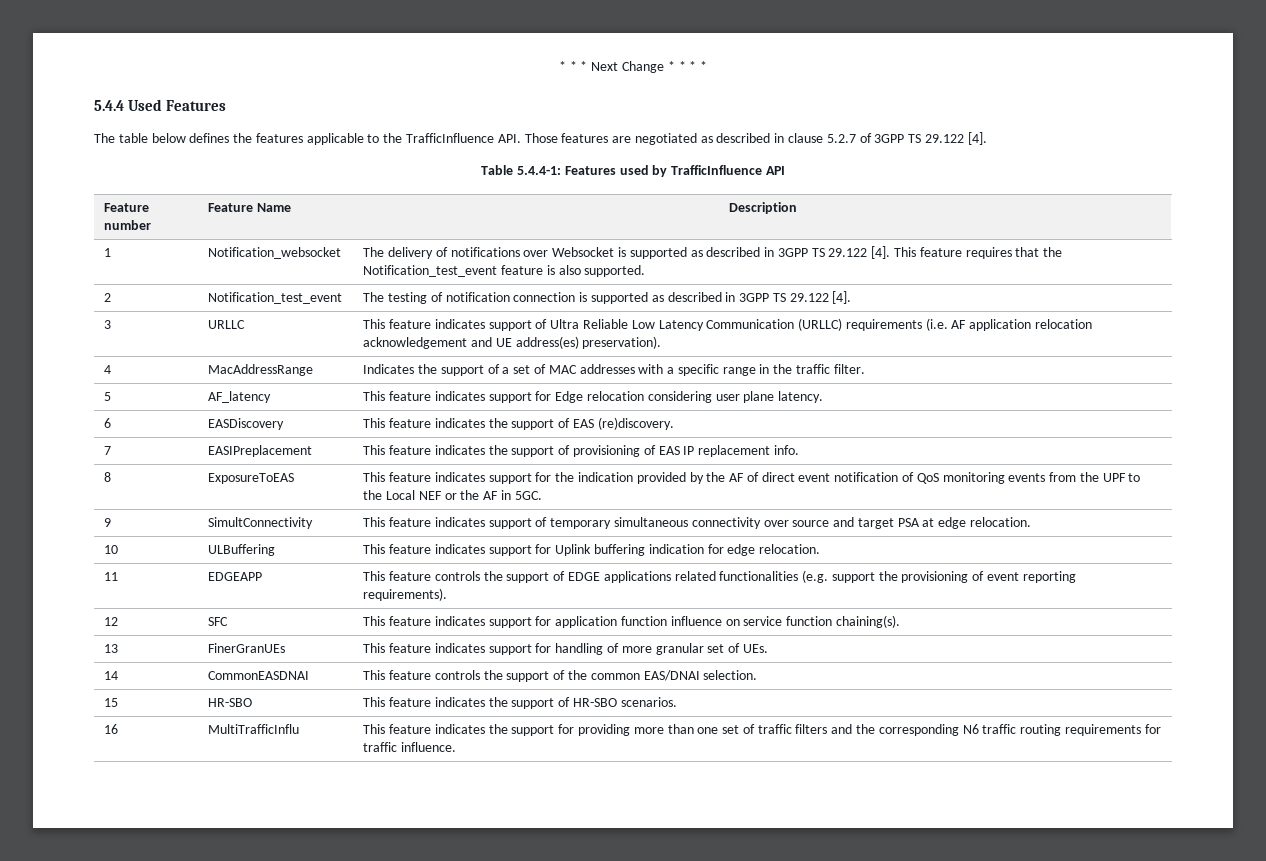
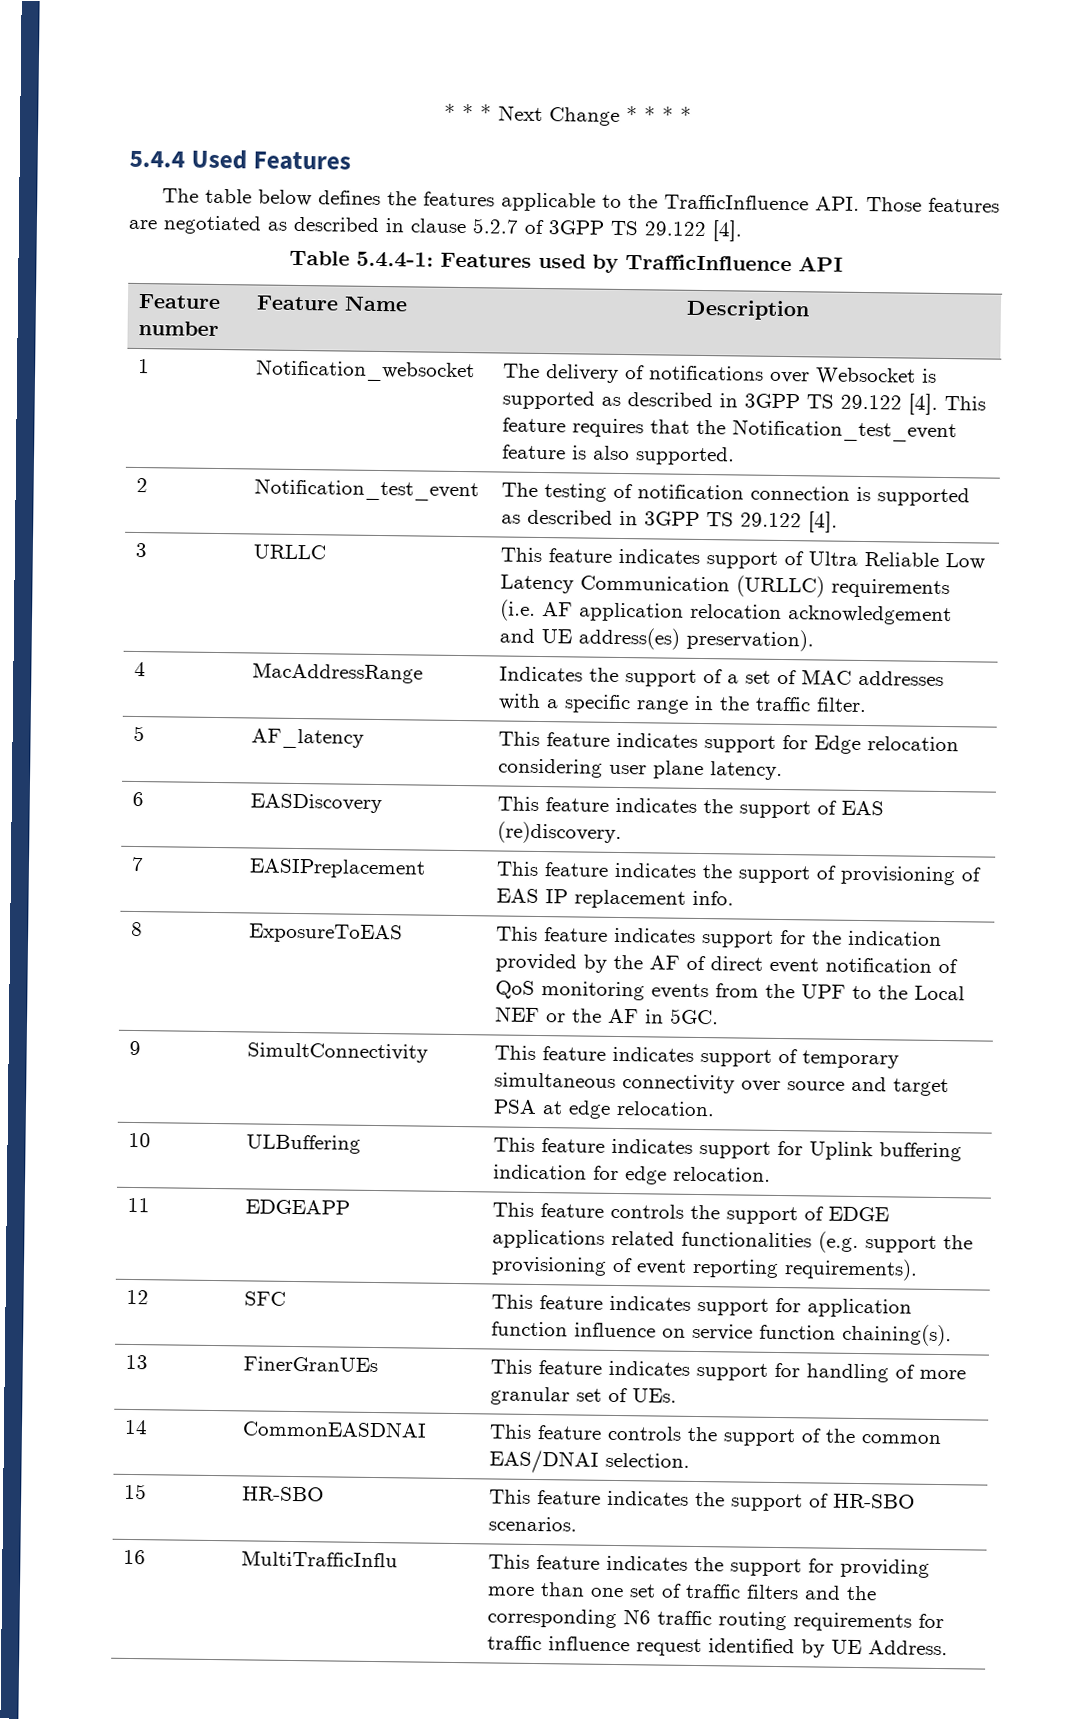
- 16 | MultiTrafficInflu | This feature indicates the support for providing more than one set of traffic filters and the corresponding N6 traffic routing requirements for traffic influence.
+ 16 | MultiTrafficInflu | This feature indicates the support for providing more than one set of traffic filters and the corresponding N6 traffic routing requirements for traffic influence request identified by UE Address.

